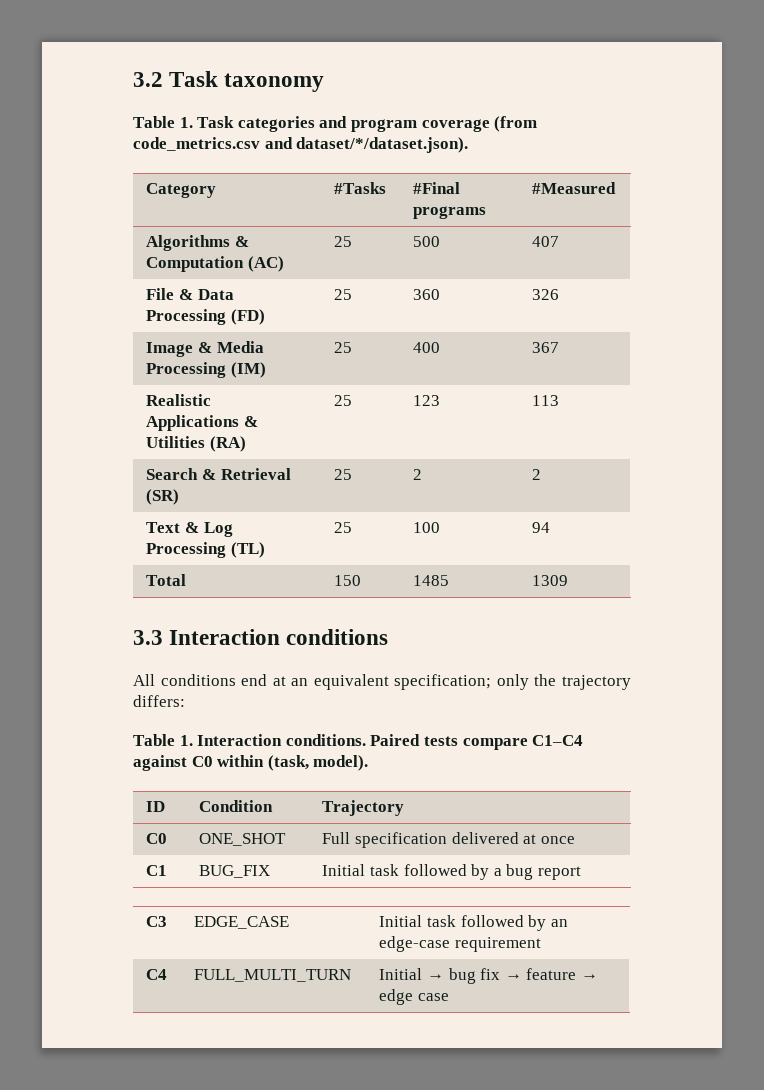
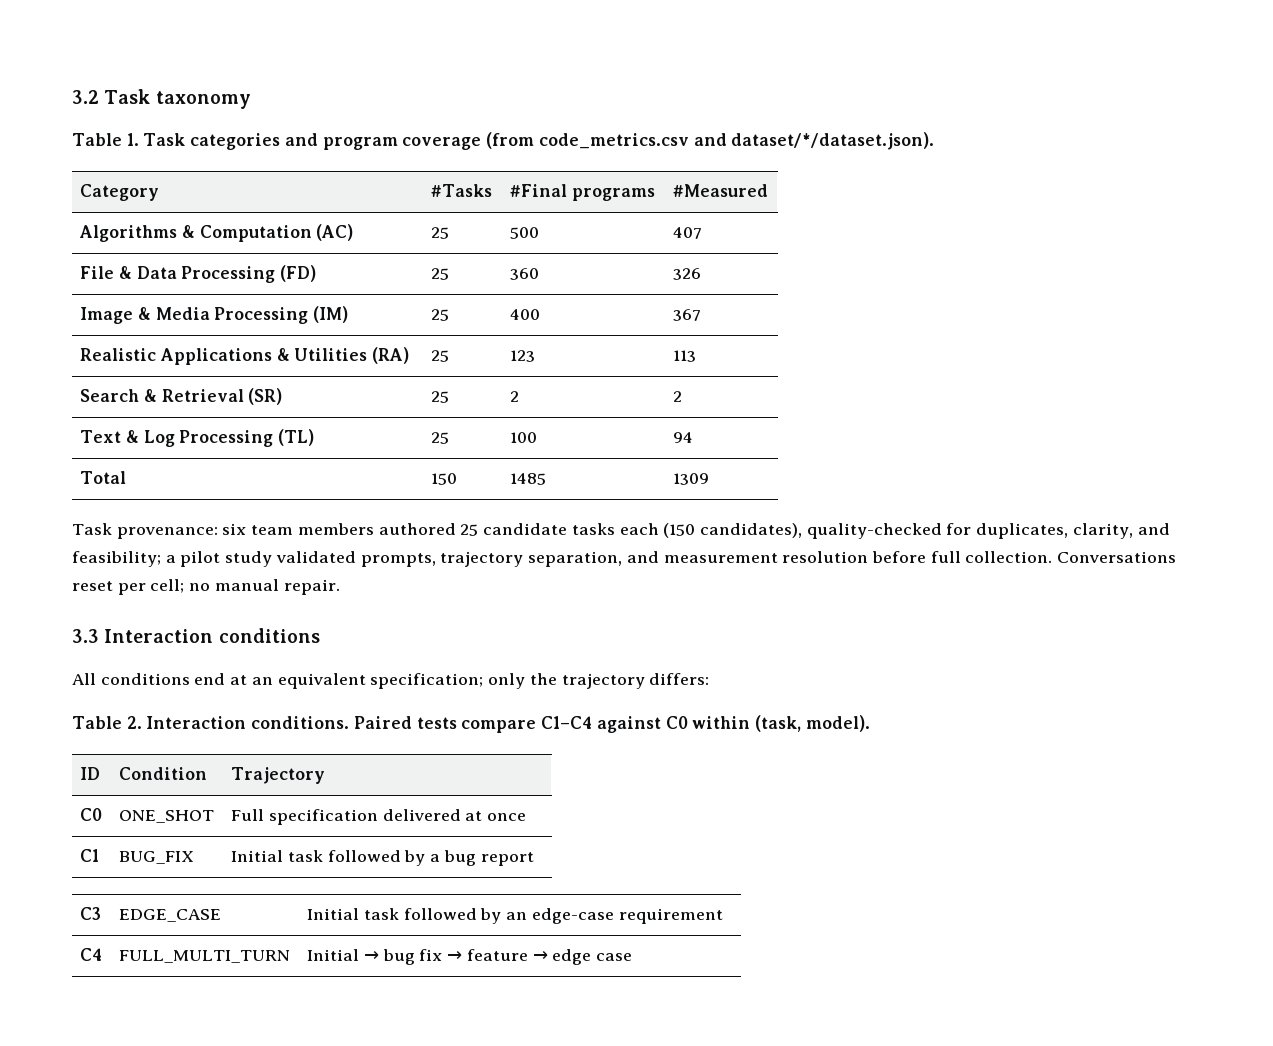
+ Task provenance: six team members authored 25 candidate tasks each (150 candidates), quality-checked for duplicates, clarity, and feasibility; a pilot study validated prompts, trajectory separation, and measurement resolution before full collection. Conversations reset per cell; no manual repair.
- Table 1. Interaction conditions.
+ Table 2. Interaction conditions.

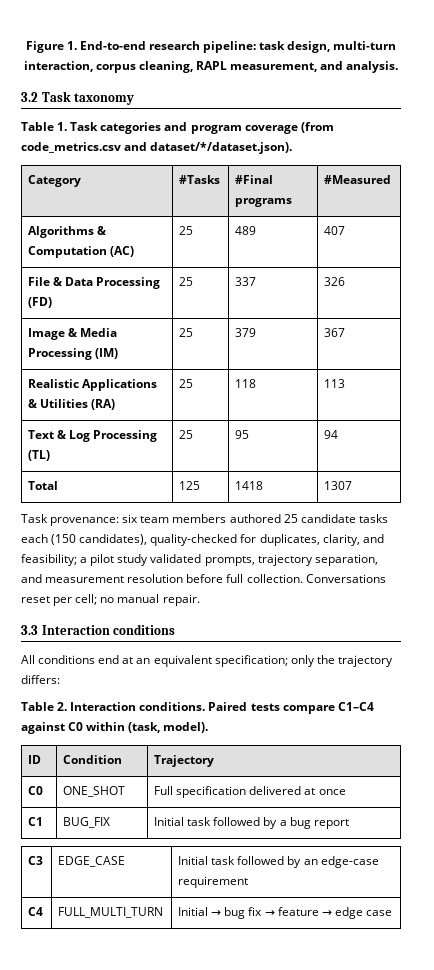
+ Figure 1. End-to-end research pipeline: task design, multi-turn interaction, corpus cleaning, RAPL measurement, and analysis.
- Algorithms & Computation (AC) | 25 | 500 | 407
+ Algorithms & Computation (AC) | 25 | 489 | 407
- File & Data Processing (FD) | 25 | 360 | 326
+ File & Data Processing (FD) | 25 | 337 | 326
- Image & Media Processing (IM) | 25 | 400 | 367
+ Image & Media Processing (IM) | 25 | 379 | 367
- Realistic Applications & Utilities (RA) | 25 | 123 | 113
+ Realistic Applications & Utilities (RA) | 25 | 118 | 113
- Search & Retrieval (SR) | 25 | 2 | 2
- Text & Log Processing (TL) | 25 | 100 | 94
+ Text & Log Processing (TL) | 25 | 95 | 94
- Total | 150 | 1485 | 1309
+ Total | 125 | 1418 | 1307

